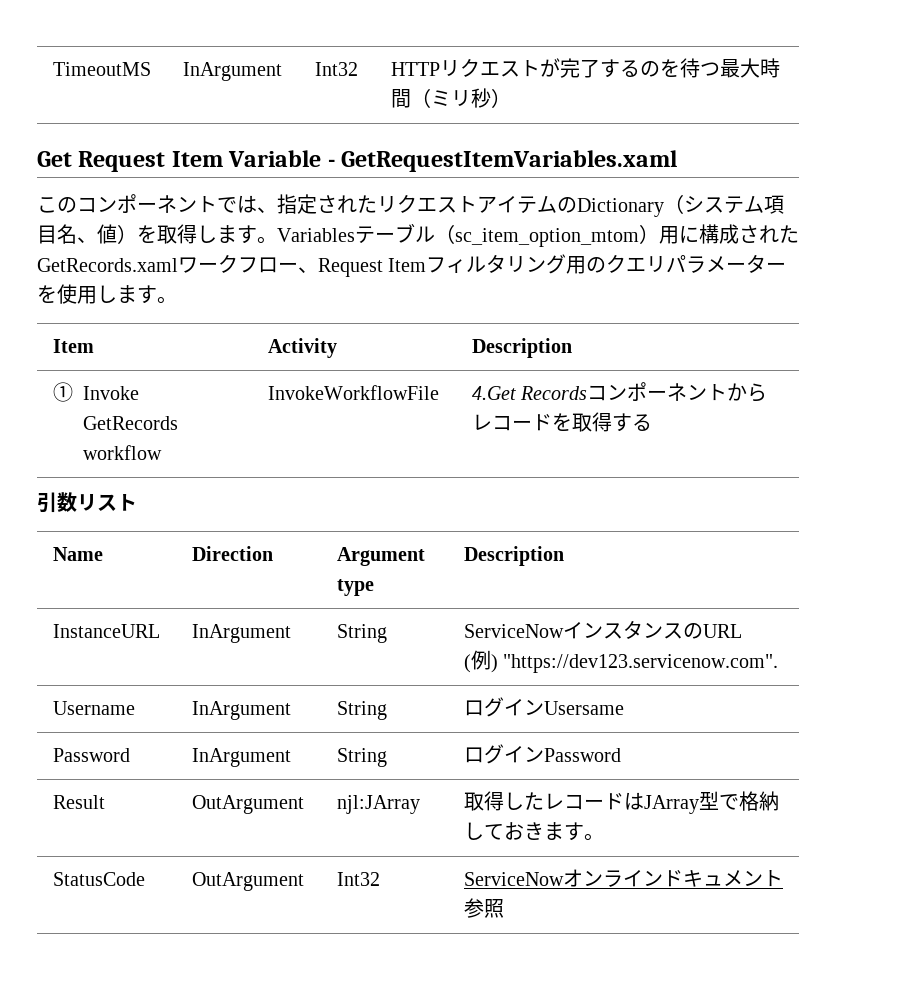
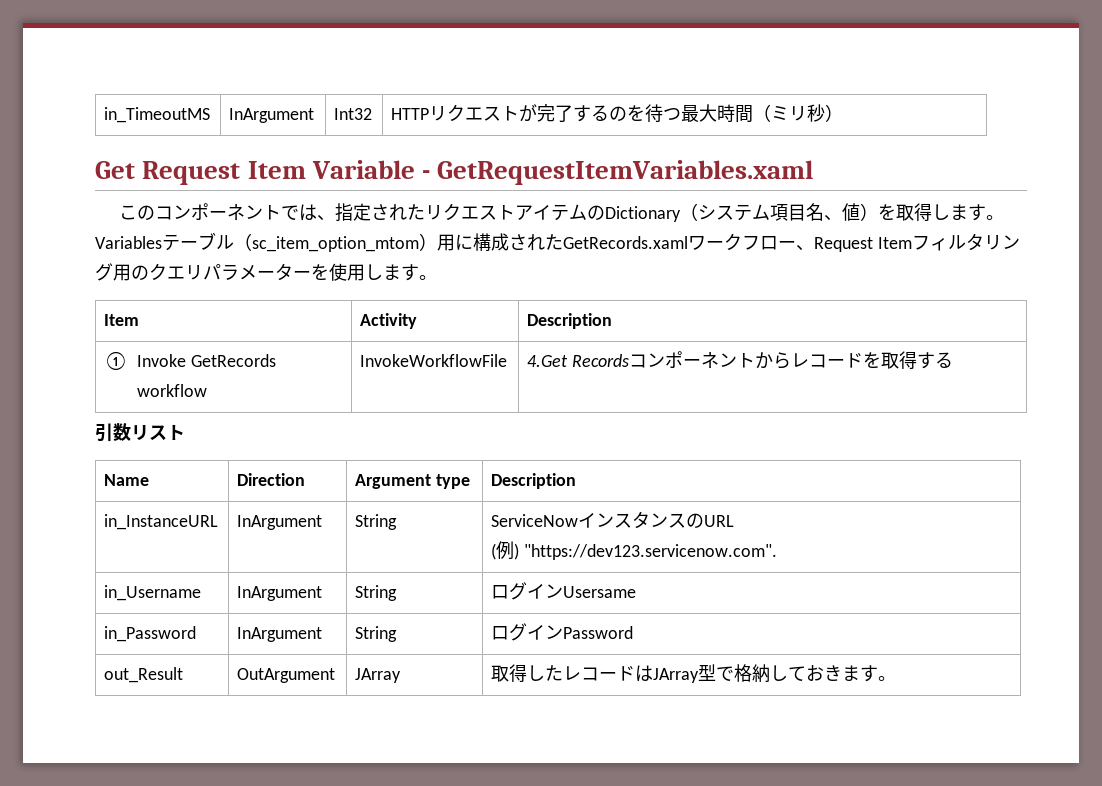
- TimeoutMS | InArgument | Int32 | HTTPリクエストが完了するのを待つ最大時間（ミリ秒）
+ in_TimeoutMS | InArgument | Int32 | HTTPリクエストが完了するのを待つ最大時間（ミリ秒）
- InstanceURL | InArgument | String | ServiceNowインスタンスのURL
+ in_InstanceURL | InArgument | String | ServiceNowインスタンスのURL
- Username | InArgument | String | ログインUsersame
+ in_Username | InArgument | String | ログインUsersame
- Password | InArgument | String | ログインPassword
+ in_Password | InArgument | String | ログインPassword
- Result | OutArgument | njl:JArray | 取得したレコードはJArray型で格納しておきます。
+ out_Result | OutArgument | JArray | 取得したレコードはJArray型で格納しておきます。
- StatusCode | OutArgument | Int32 | ServiceNowオンラインドキュメント参照

